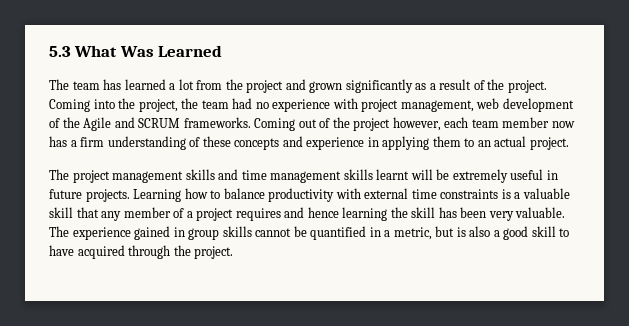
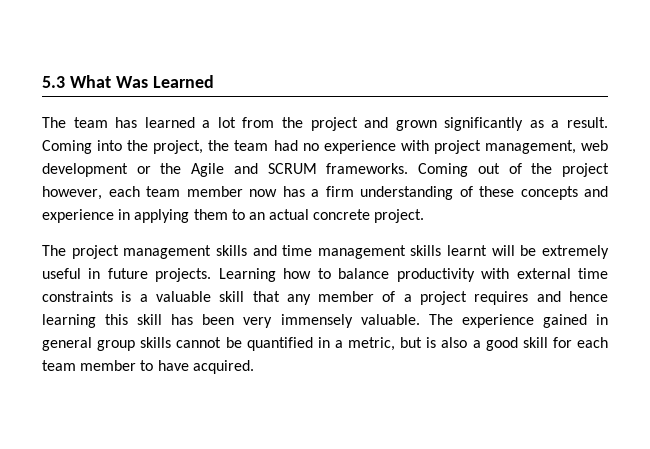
- The team has learned a lot from the project and grown significantly as a result of the project.
+ The team has learned a lot from the project and grown significantly as a result.
- Coming into the project, the team had no experience with project management, web development of the Agile and SCRUM frameworks.
+ Coming into the project, the team had no experience with project management, web development or the Agile and SCRUM frameworks.
- Coming out of the project however, each team member now has a firm understanding of these concepts and experience in applying them to an actual project.
+ Coming out of the project however, each team member now has a firm understanding of these concepts and experience in applying them to an actual concrete project.
- Learning how to balance productivity with external time constraints is a valuable skill that any member of a project requires and hence learning the skill has been very valuable.
+ Learning how to balance productivity with external time constraints is a valuable skill that any member of a project requires and hence learning this skill has been very immensely valuable.
- The experience gained in group skills cannot be quantified in a metric, but is also a good skill to have acquired through the project.
+ The experience gained in general group skills cannot be quantified in a metric, but is also a good skill for each team member to have acquired.

